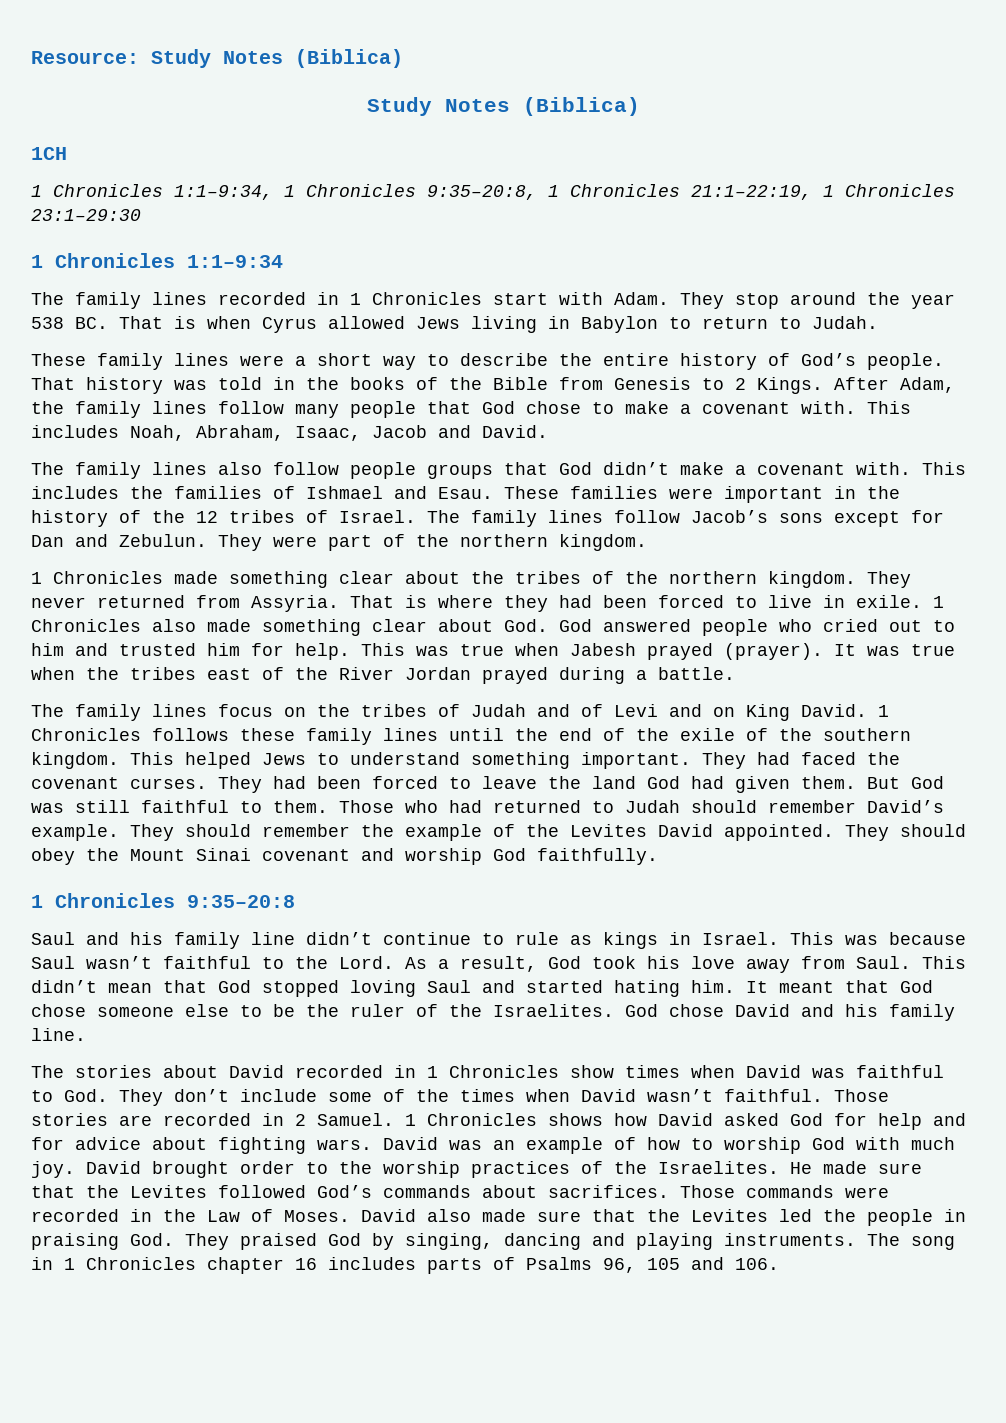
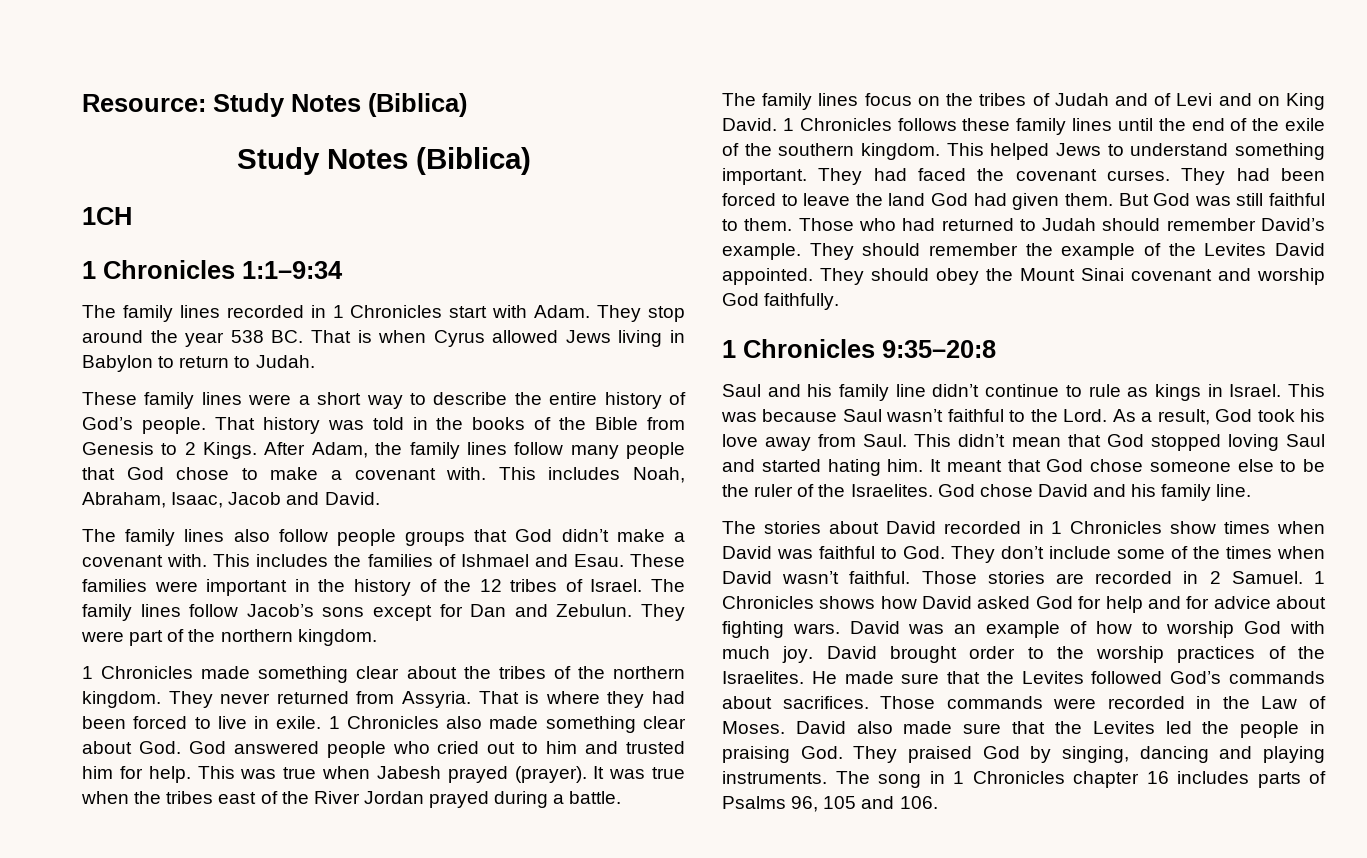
- 1 Chronicles 1:1–9:34, 1 Chronicles 9:35–20:8, 1 Chronicles 21:1–22:19, 1 Chronicles 23:1–29:30

